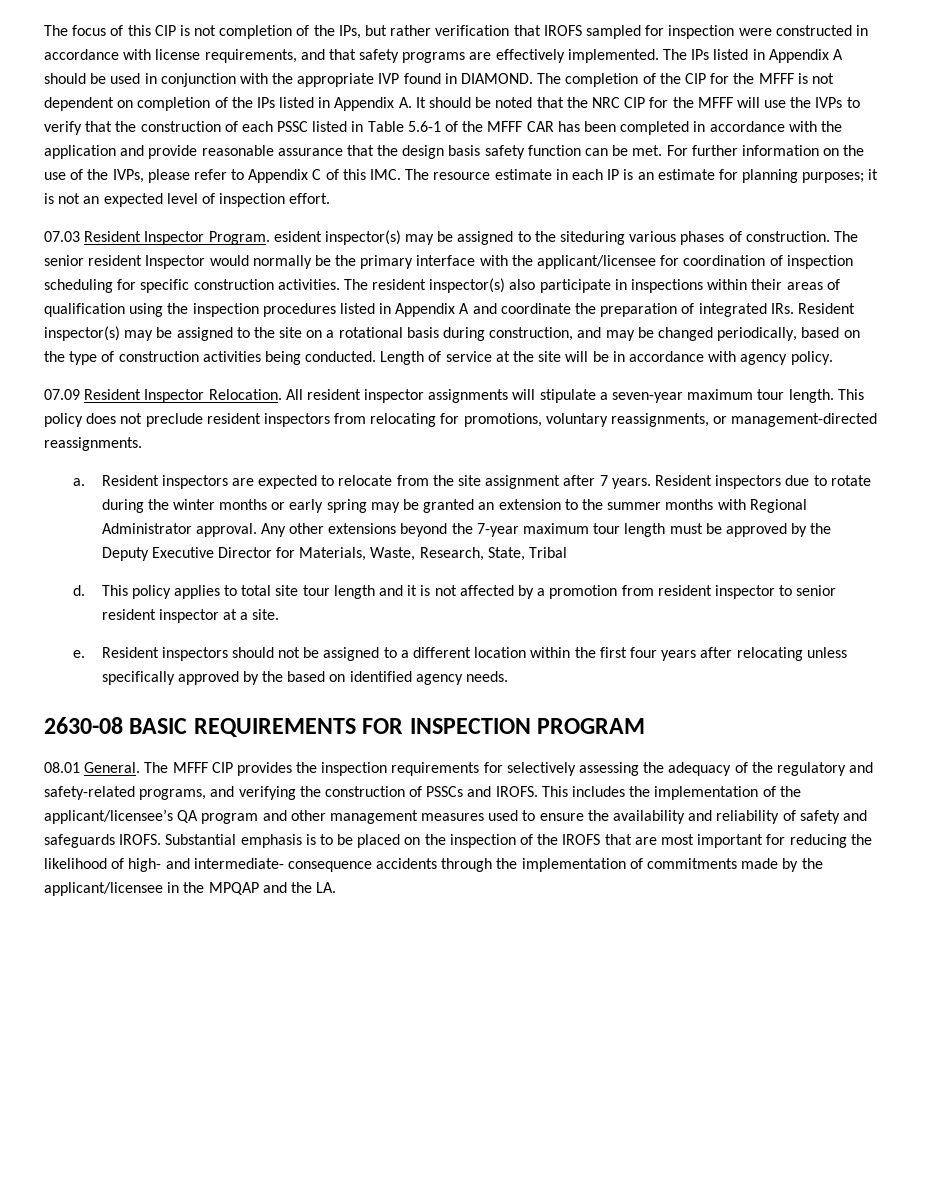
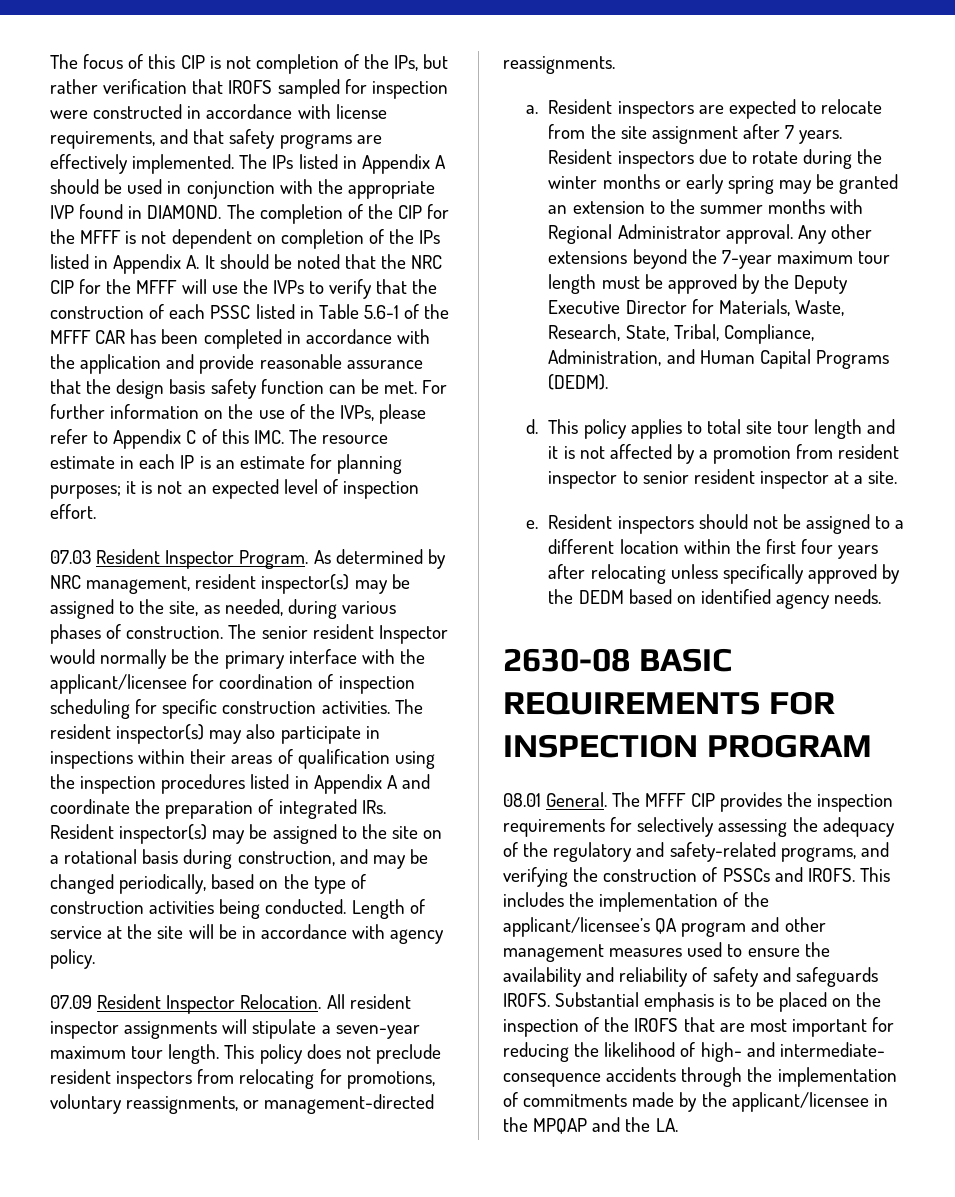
- 07.03 Resident Inspector Program. esident inspector(s) may be assigned to the siteduring various phases of construction.
+ 07.03 Resident Inspector Program. As determined by NRC management, resident inspector(s) may be assigned to the site, as needed, during various phases of construction.
- The resident inspector(s) also participate in inspections within their areas of qualification using the inspection procedures listed in Appendix A and coordinate the preparation of integrated IRs. Resident inspector(s) may be assigned to the site on a rotational basis during construction, and may be changed periodically, based on the type of construction activities being conducted.
+ The resident inspector(s) may also participate in inspections within their areas of qualification using the inspection procedures listed in Appendix A and coordinate the preparation of integrated IRs. Resident inspector(s) may be assigned to the site on a rotational basis during construction, and may be changed periodically, based on the type of construction activities being conducted.
- Any other extensions beyond the 7-year maximum tour length must be approved by the Deputy Executive Director for Materials, Waste, Research, State, Tribal
+ Any other extensions beyond the 7-year maximum tour length must be approved by the Deputy Executive Director for Materials, Waste, Research, State, Tribal, Compliance, Administration, and Human Capital Programs (DEDM).
- Resident inspectors should not be assigned to a different location within the first four years after relocating unless specifically approved by the based on identified agency needs.
+ Resident inspectors should not be assigned to a different location within the first four years after relocating unless specifically approved by the DEDM based on identified agency needs.

